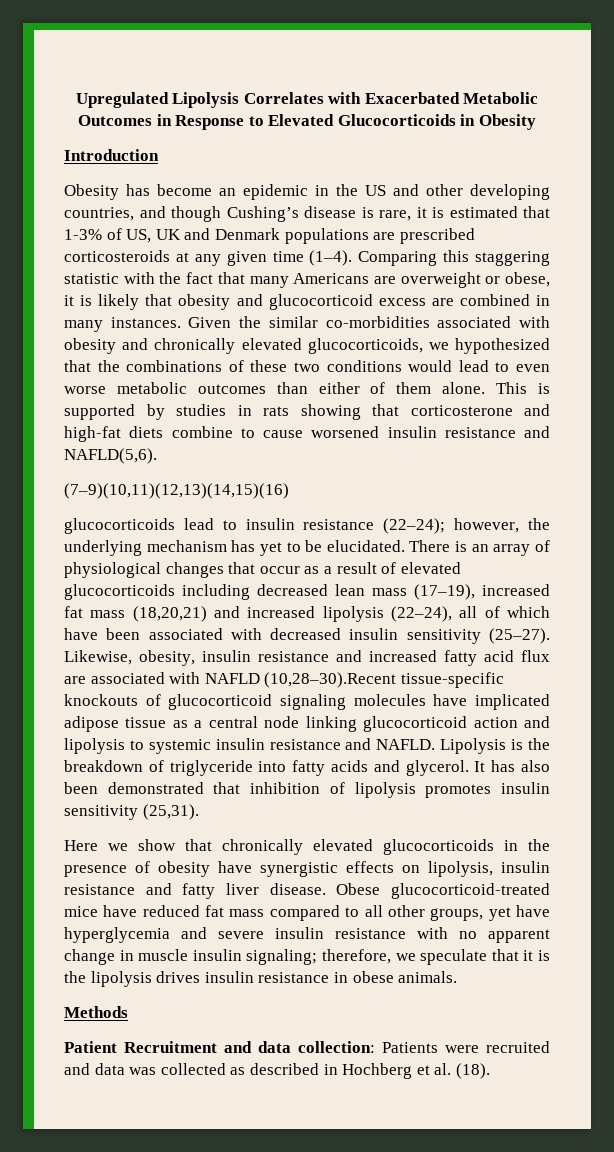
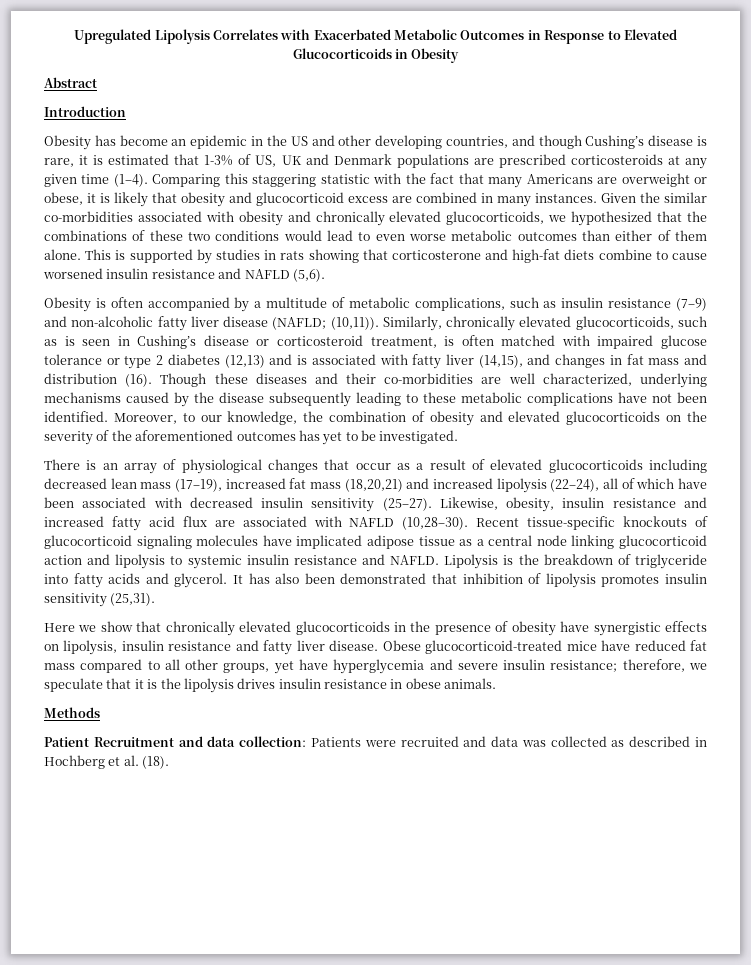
+ Abstract
- This is supported by studies in rats showing that corticosterone and high-fat diets combine to cause worsened insulin resistance and NAFLD(5,6).
- (7–9)(10,11)(12,13)(14,15)(16)
- glucocorticoids lead to insulin resistance (22–24); however, the underlying mechanism has yet to be elucidated. There is an array of physiological changes that occur as a result of elevated glucocorticoids including decreased lean mass (17–19), increased fat mass (18,20,21) and increased lipolysis (22–24), all of which have been associated with decreased insulin sensitivity (25–27).
+ This is supported by studies in rats showing that corticosterone and high-fat diets combine to cause worsened insulin resistance and NAFLD (5,6).
+ Obesity is often accompanied by a multitude of metabolic complications, such as insulin resistance (7–9) and non-alcoholic fatty liver disease (NAFLD; (10,11)). Similarly, chronically elevated glucocorticoids, such as is seen in Cushing’s disease or corticosteroid treatment, is often matched with impaired glucose tolerance or type 2 diabetes (12,13) and is associated with fatty liver (14,15), and changes in fat mass and distribution (16). Though these diseases and their co-morbidities are well characterized, underlying mechanisms caused by the disease subsequently leading to these metabolic complications have not been identified. Moreover, to our knowledge, the combination of obesity and elevated glucocorticoids on the severity of the aforementioned outcomes has yet to be investigated.
+ There is an array of physiological changes that occur as a result of elevated glucocorticoids including decreased lean mass (17–19), increased fat mass (18,20,21) and increased lipolysis (22–24), all of which have been associated with decreased insulin sensitivity (25–27).
- Likewise, obesity, insulin resistance and increased fatty acid flux are associated with NAFLD (10,28–30).Recent tissue-specific knockouts of glucocorticoid signaling molecules have implicated adipose tissue as a central node linking glucocorticoid action and lipolysis to systemic insulin resistance and NAFLD.
+ Likewise, obesity, insulin resistance and increased fatty acid flux are associated with NAFLD (10,28–30). Recent tissue-specific knockouts of glucocorticoid signaling molecules have implicated adipose tissue as a central node linking glucocorticoid action and lipolysis to systemic insulin resistance and NAFLD.
- Obese glucocorticoid-treated mice have reduced fat mass compared to all other groups, yet have hyperglycemia and severe insulin resistance with no apparent change in muscle insulin signaling; therefore, we speculate that it is the lipolysis drives insulin resistance in obese animals.
+ Obese glucocorticoid-treated mice have reduced fat mass compared to all other groups, yet have hyperglycemia and severe insulin resistance; therefore, we speculate that it is the lipolysis drives insulin resistance in obese animals.

